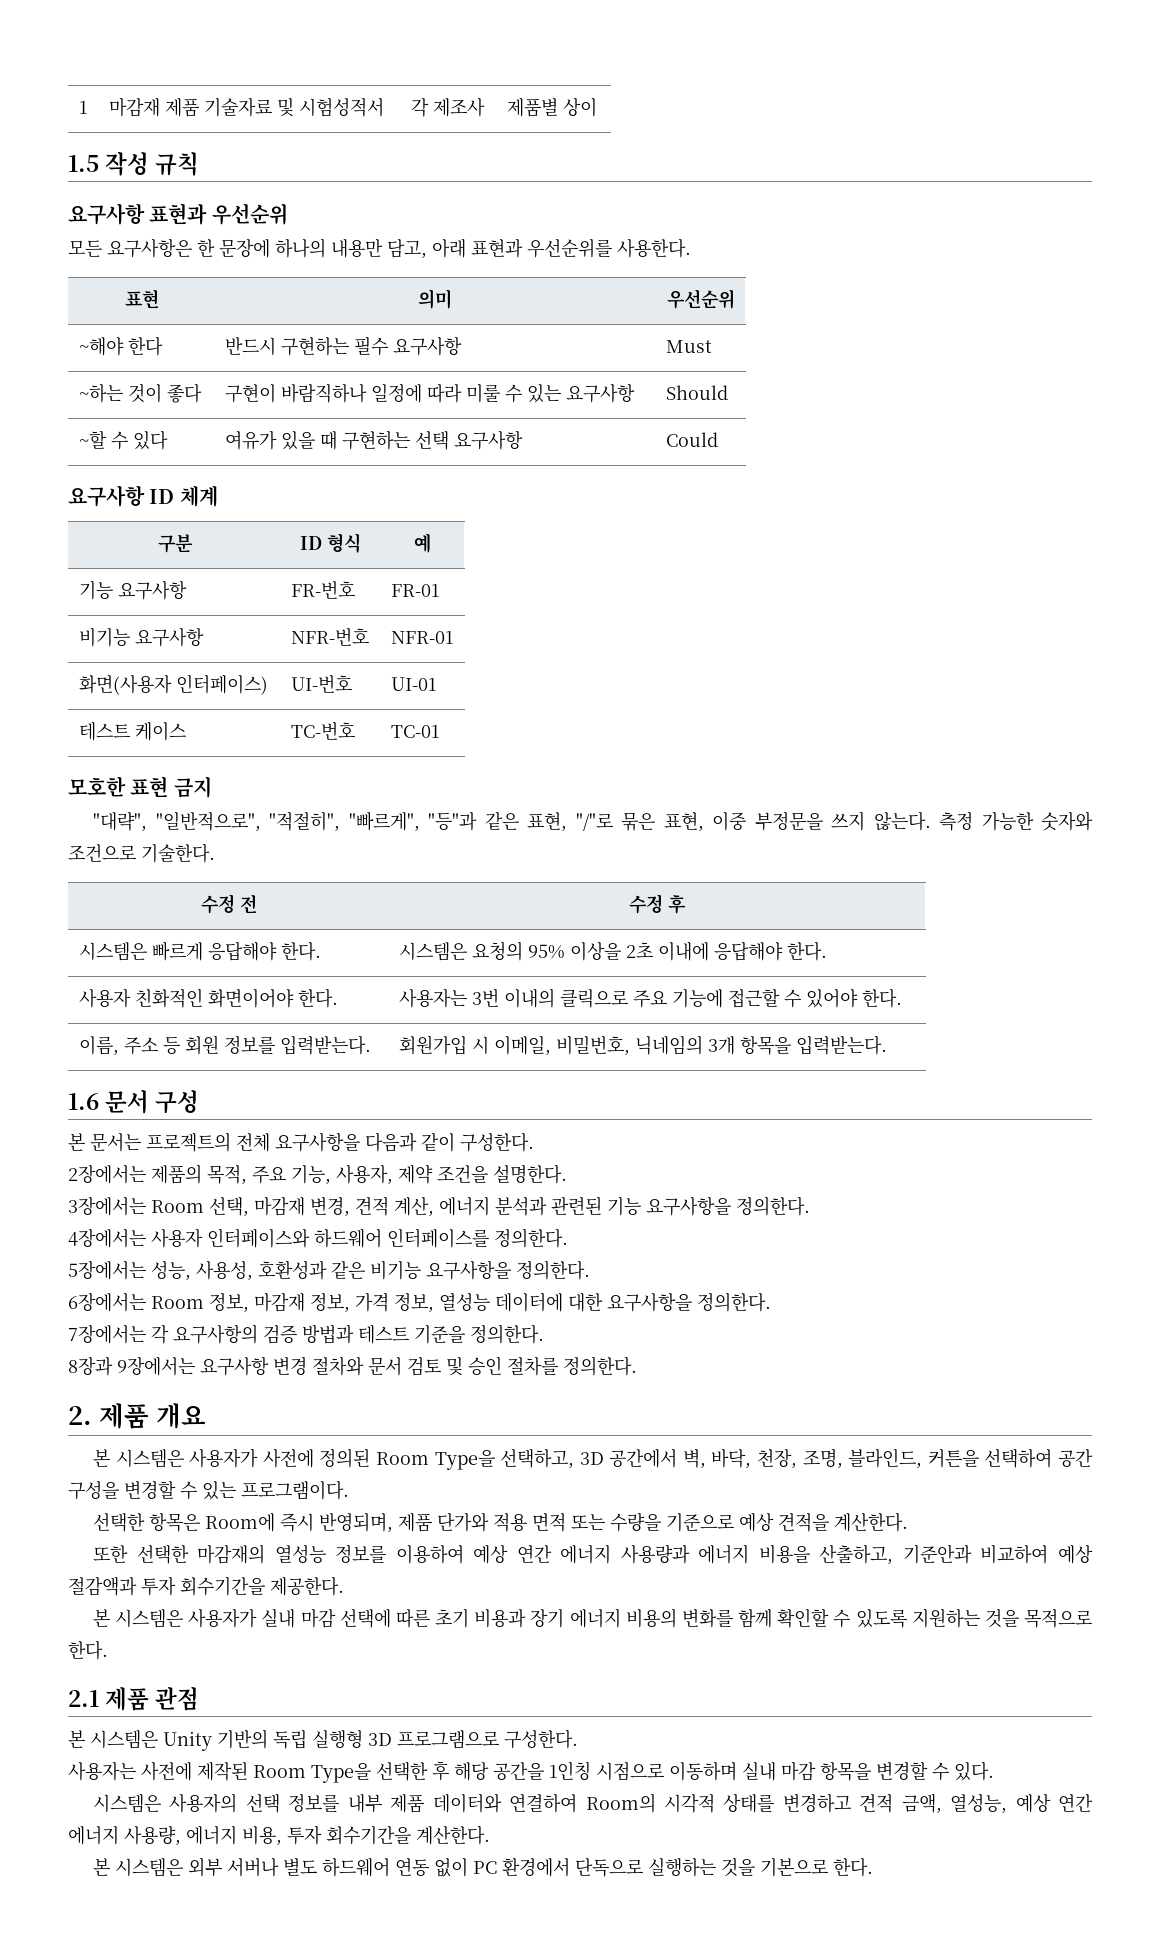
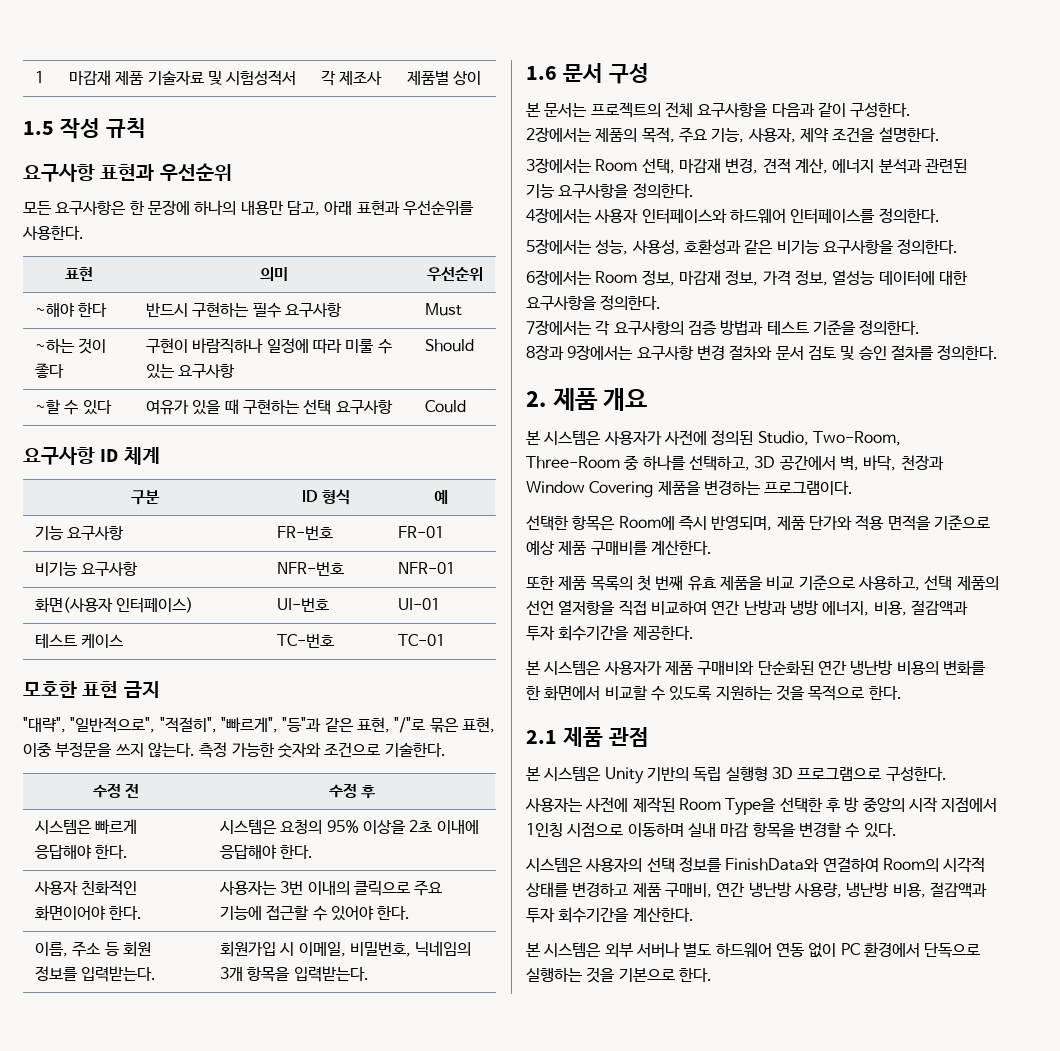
- 본 시스템은 사용자가 사전에 정의된 Room Type을 선택하고, 3D 공간에서 벽, 바닥, 천장, 조명, 블라인드, 커튼을 선택하여 공간 구성을 변경할 수 있는 프로그램이다.
+ 본 시스템은 사용자가 사전에 정의된 Studio, Two-Room, Three-Room 중 하나를 선택하고, 3D 공간에서 벽, 바닥, 천장과 Window Covering 제품을 변경하는 프로그램이다.
- 선택한 항목은 Room에 즉시 반영되며, 제품 단가와 적용 면적 또는 수량을 기준으로 예상 견적을 계산한다.
- 또한 선택한 마감재의 열성능 정보를 이용하여 예상 연간 에너지 사용량과 에너지 비용을 산출하고, 기준안과 비교하여 예상 절감액과 투자 회수기간을 제공한다.
+ 선택한 항목은 Room에 즉시 반영되며, 제품 단가와 적용 면적을 기준으로 예상 제품 구매비를 계산한다.
+ 또한 제품 목록의 첫 번째 유효 제품을 비교 기준으로 사용하고, 선택 제품의 선언 열저항을 직접 비교하여 연간 난방과 냉방 에너지, 비용, 절감액과 투자 회수기간을 제공한다.
- 본 시스템은 사용자가 실내 마감 선택에 따른 초기 비용과 장기 에너지 비용의 변화를 함께 확인할 수 있도록 지원하는 것을 목적으로 한다.
+ 본 시스템은 사용자가 제품 구매비와 단순화된 연간 냉난방 비용의 변화를 한 화면에서 비교할 수 있도록 지원하는 것을 목적으로 한다.
- 사용자는 사전에 제작된 Room Type을 선택한 후 해당 공간을 1인칭 시점으로 이동하며 실내 마감 항목을 변경할 수 있다.
+ 사용자는 사전에 제작된 Room Type을 선택한 후 방 중앙의 시작 지점에서 1인칭 시점으로 이동하며 실내 마감 항목을 변경할 수 있다.
- 시스템은 사용자의 선택 정보를 내부 제품 데이터와 연결하여 Room의 시각적 상태를 변경하고 견적 금액, 열성능, 예상 연간 에너지 사용량, 에너지 비용, 투자 회수기간을 계산한다.
+ 시스템은 사용자의 선택 정보를 FinishData와 연결하여 Room의 시각적 상태를 변경하고 제품 구매비, 연간 냉난방 사용량, 냉난방 비용, 절감액과 투자 회수기간을 계산한다.

